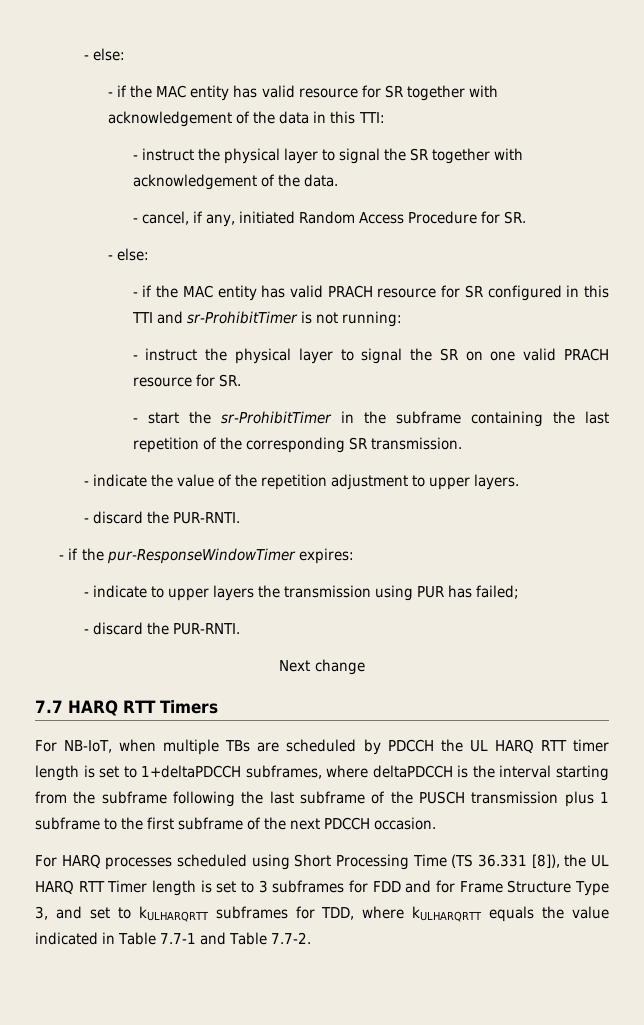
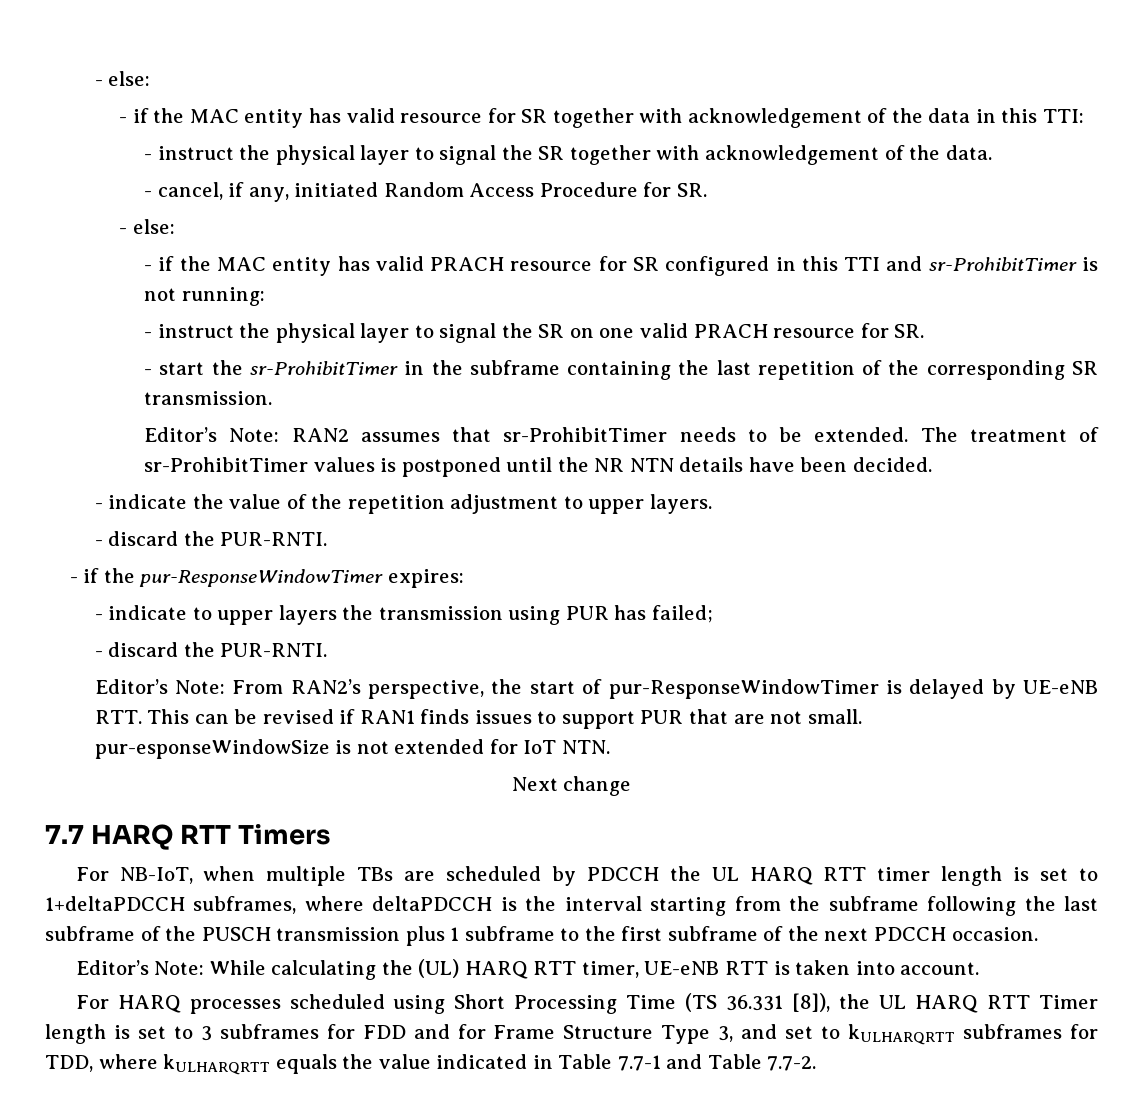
+ Editor’s Note: RAN2 assumes that sr-ProhibitTimer needs to be extended. The treatment of sr-ProhibitTimer values is postponed until the NR NTN details have been decided.
+ Editor’s Note: From RAN2’s perspective, the start of pur-ResponseWindowTimer is delayed by UE-eNB RTT. This can be revised if RAN1 finds issues to support PUR that are not small. pur-esponseWindowSize is not extended for IoT NTN.
+ Editor’s Note: While calculating the (UL) HARQ RTT timer, UE-eNB RTT is taken into account.

